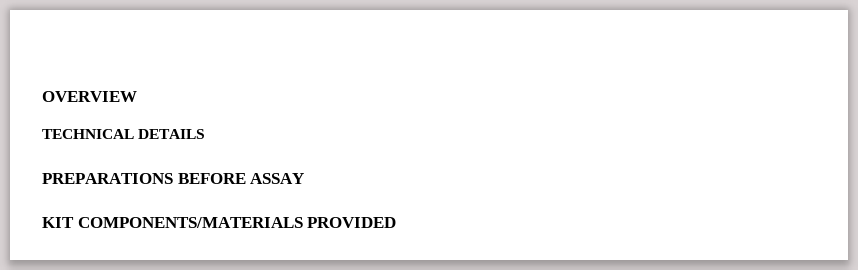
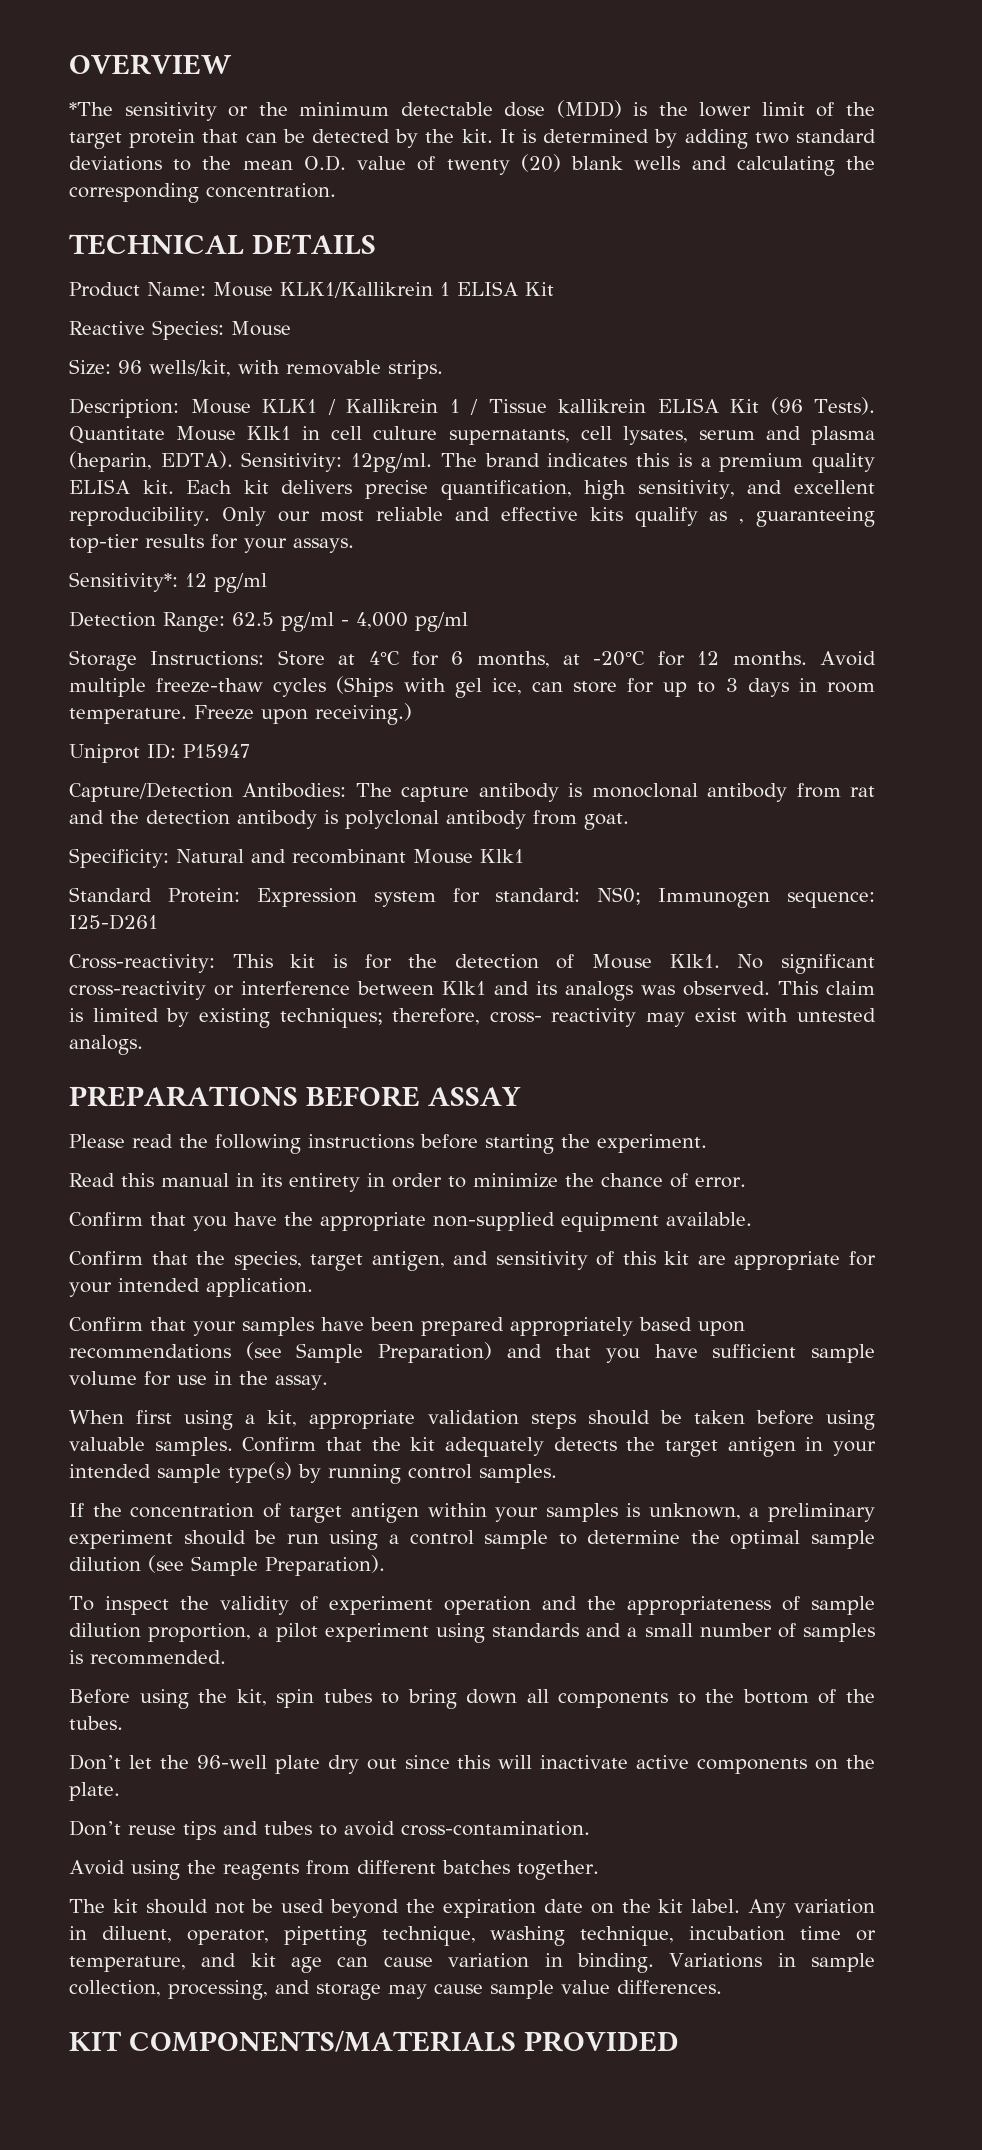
+ *The sensitivity or the minimum detectable dose (MDD) is the lower limit of the target protein that can be detected by the kit. It is determined by adding two standard deviations to the mean O.D. value of twenty (20) blank wells and calculating the corresponding concentration.
  TECHNICAL DETAILS
+ Product Name: Mouse KLK1/Kallikrein 1 ELISA Kit
+ Reactive Species: Mouse
+ Size: 96 wells/kit, with removable strips.
+ Description: Mouse KLK1 / Kallikrein 1 / Tissue kallikrein ELISA Kit (96 Tests). Quantitate Mouse Klk1 in cell culture supernatants, cell lysates, serum and plasma (heparin, EDTA). Sensitivity: 12pg/ml. The brand indicates this is a premium quality ELISA kit. Each kit delivers precise quantification, high sensitivity, and excellent reproducibility. Only our most reliable and effective kits qualify as , guaranteeing top-tier results for your assays.
+ Sensitivity*: 12 pg/ml
+ Detection Range: 62.5 pg/ml - 4,000 pg/ml
+ Storage Instructions: Store at 4°C for 6 months, at -20°C for 12 months. Avoid multiple freeze-thaw cycles (Ships with gel ice, can store for up to 3 days in room temperature. Freeze upon receiving.)
+ Uniprot ID: P15947
+ Capture/Detection Antibodies: The capture antibody is monoclonal antibody from rat and the detection antibody is polyclonal antibody from goat.
+ Specificity: Natural and recombinant Mouse Klk1
+ Standard Protein: Expression system for standard: NS0; Immunogen sequence: I25-D261
+ Cross-reactivity: This kit is for the detection of Mouse Klk1. No significant cross-reactivity or interference between Klk1 and its analogs was observed. This claim is limited by existing techniques; therefore, cross- reactivity may exist with untested analogs.
  PREPARATIONS BEFORE ASSAY
+ Please read the following instructions before starting the experiment.
+ Read this manual in its entirety in order to minimize the chance of error.
+ Confirm that you have the appropriate non-supplied equipment available.
+ Confirm that the species, target antigen, and sensitivity of this kit are appropriate for your intended application.
+ Confirm that your samples have been prepared appropriately based upon recommendations (see Sample Preparation) and that you have sufficient sample volume for use in the assay.
+ When first using a kit, appropriate validation steps should be taken before using valuable samples. Confirm that the kit adequately detects the target antigen in your intended sample type(s) by running control samples.
+ If the concentration of target antigen within your samples is unknown, a preliminary experiment should be run using a control sample to determine the optimal sample dilution (see Sample Preparation).
+ To inspect the validity of experiment operation and the appropriateness of sample dilution proportion, a pilot experiment using standards and a small number of samples is recommended.
+ Before using the kit, spin tubes to bring down all components to the bottom of the tubes.
+ Don’t let the 96-well plate dry out since this will inactivate active components on the plate.
+ Don’t reuse tips and tubes to avoid cross-contamination.
+ Avoid using the reagents from different batches together.
+ The kit should not be used beyond the expiration date on the kit label. Any variation in diluent, operator, pipetting technique, washing technique, incubation time or temperature, and kit age can cause variation in binding. Variations in sample collection, processing, and storage may cause sample value differences.

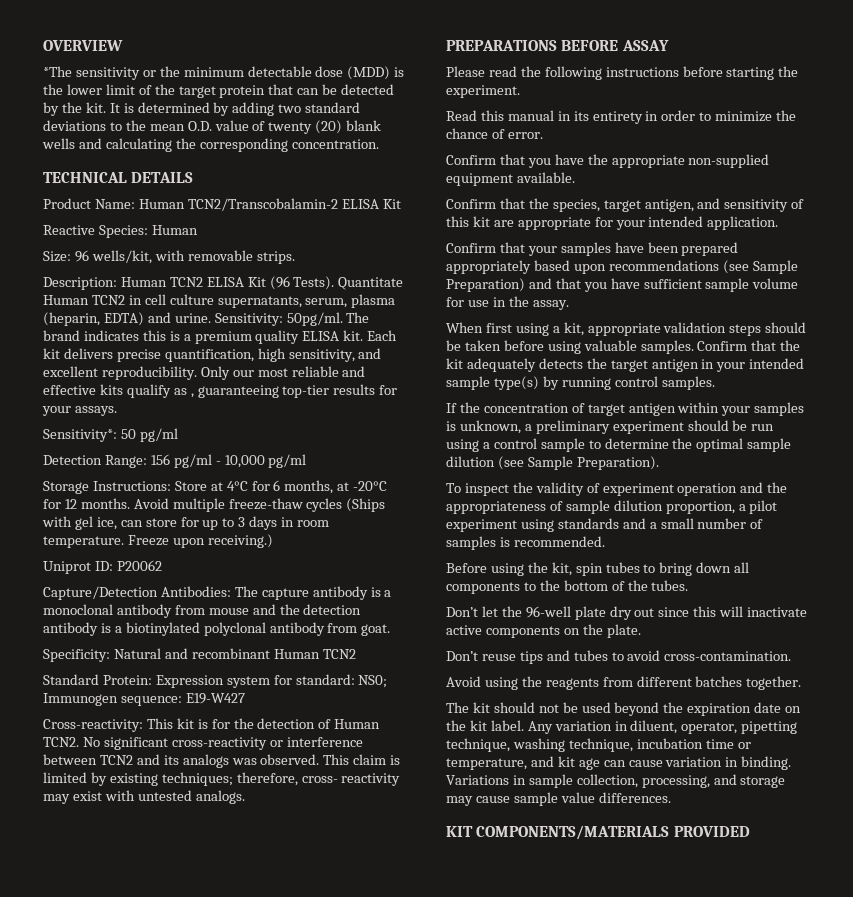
- Product Name: Mouse KLK1/Kallikrein 1 ELISA Kit
+ Product Name: Human TCN2/Transcobalamin-2 ELISA Kit
- Reactive Species: Mouse
+ Reactive Species: Human
- Description: Mouse KLK1 / Kallikrein 1 / Tissue kallikrein ELISA Kit (96 Tests).
+ Description: Human TCN2 ELISA Kit (96 Tests).
- Quantitate Mouse Klk1 in cell culture supernatants, cell lysates, serum and plasma (heparin, EDTA). Sensitivity: 12pg/ml.
+ Quantitate Human TCN2 in cell culture supernatants, serum, plasma (heparin, EDTA) and urine. Sensitivity: 50pg/ml.
- Sensitivity*: 12 pg/ml
+ Sensitivity*: 50 pg/ml
- Detection Range: 62.5 pg/ml - 4,000 pg/ml
+ Detection Range: 156 pg/ml - 10,000 pg/ml
- Uniprot ID: P15947
+ Uniprot ID: P20062
- Capture/Detection Antibodies: The capture antibody is monoclonal antibody from rat and the detection antibody is polyclonal antibody from goat.
+ Capture/Detection Antibodies: The capture antibody is a monoclonal antibody from mouse and the detection antibody is a biotinylated polyclonal antibody from goat.
- Specificity: Natural and recombinant Mouse Klk1
+ Specificity: Natural and recombinant Human TCN2
- Standard Protein: Expression system for standard: NS0; Immunogen sequence: I25-D261
+ Standard Protein: Expression system for standard: NS0; Immunogen sequence: E19-W427
- Cross-reactivity: This kit is for the detection of Mouse Klk1.
+ Cross-reactivity: This kit is for the detection of Human TCN2.
- No significant cross-reactivity or interference between Klk1 and its analogs was observed.
+ No significant cross-reactivity or interference between TCN2 and its analogs was observed.

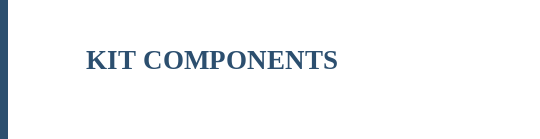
- OVERVIEW
- *The sensitivity or the minimum detectable dose (MDD) is the lower limit of the target protein that can be detected by the kit. It is determined by adding two standard deviations to the mean O.D. value of twenty (20) blank wells and calculating the corresponding concentration.
- TECHNICAL DETAILS
- Product Name: Human TCN2/Transcobalamin-2 ELISA Kit
- Reactive Species: Human
- Size: 96 wells/kit, with removable strips.
- Description: Human TCN2 ELISA Kit (96 Tests). Quantitate Human TCN2 in cell culture supernatants, serum, plasma (heparin, EDTA) and urine. Sensitivity: 50pg/ml. The brand indicates this is a premium quality ELISA kit. Each kit delivers precise quantification, high sensitivity, and excellent reproducibility. Only our most reliable and effective kits qualify as , guaranteeing top-tier results for your assays.
- Sensitivity*: 50 pg/ml
- Detection Range: 156 pg/ml - 10,000 pg/ml
- Storage Instructions: Store at 4°C for 6 months, at -20°C for 12 months. Avoid multiple freeze-thaw cycles (Ships with gel ice, can store for up to 3 days in room temperature. Freeze upon receiving.)
- Uniprot ID: P20062
- Capture/Detection Antibodies: The capture antibody is a monoclonal antibody from mouse and the detection antibody is a biotinylated polyclonal antibody from goat.
- Specificity: Natural and recombinant Human TCN2
- Standard Protein: Expression system for standard: NS0; Immunogen sequence: E19-W427
- Cross-reactivity: This kit is for the detection of Human TCN2. No significant cross-reactivity or interference between TCN2 and its analogs was observed. This claim is limited by existing techniques; therefore, cross- reactivity may exist with untested analogs.
- PREPARATIONS BEFORE ASSAY
- Please read the following instructions before starting the experiment.
- Read this manual in its entirety in order to minimize the chance of error.
- Confirm that you have the appropriate non-supplied equipment available.
- Confirm that the species, target antigen, and sensitivity of this kit are appropriate for your intended application.
- Confirm that your samples have been prepared appropriately based upon recommendations (see Sample Preparation) and that you have sufficient sample volume for use in the assay.
- When first using a kit, appropriate validation steps should be taken before using valuable samples. Confirm that the kit adequately detects the target antigen in your intended sample type(s) by running control samples.
- If the concentration of target antigen within your samples is unknown, a preliminary experiment should be run using a control sample to determine the optimal sample dilution (see Sample Preparation).
- To inspect the validity of experiment operation and the appropriateness of sample dilution proportion, a pilot experiment using standards and a small number of samples is recommended.
- Before using the kit, spin tubes to bring down all components to the bottom of the tubes.
- Don’t let the 96-well plate dry out since this will inactivate active components on the plate.
- Don’t reuse tips and tubes to avoid cross-contamination.
- Avoid using the reagents from different batches together.
- The kit should not be used beyond the expiration date on the kit label. Any variation in diluent, operator, pipetting technique, washing technique, incubation time or temperature, and kit age can cause variation in binding. Variations in sample collection, processing, and storage may cause sample value differences.
- KIT COMPONENTS/MATERIALS PROVIDED
+ KIT COMPONENTS

